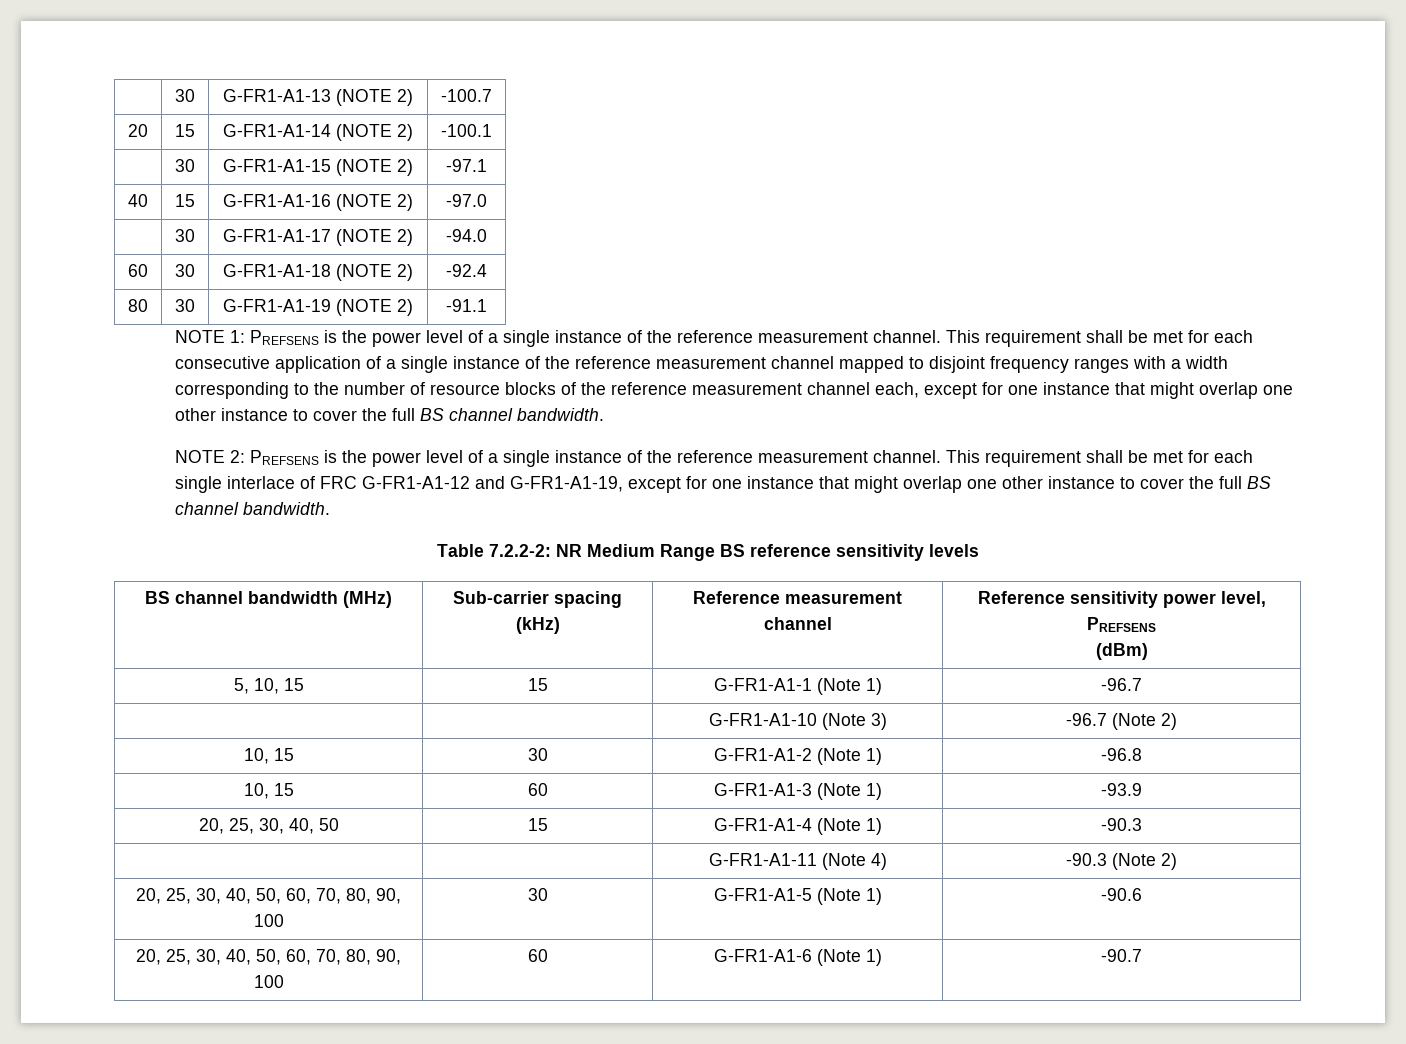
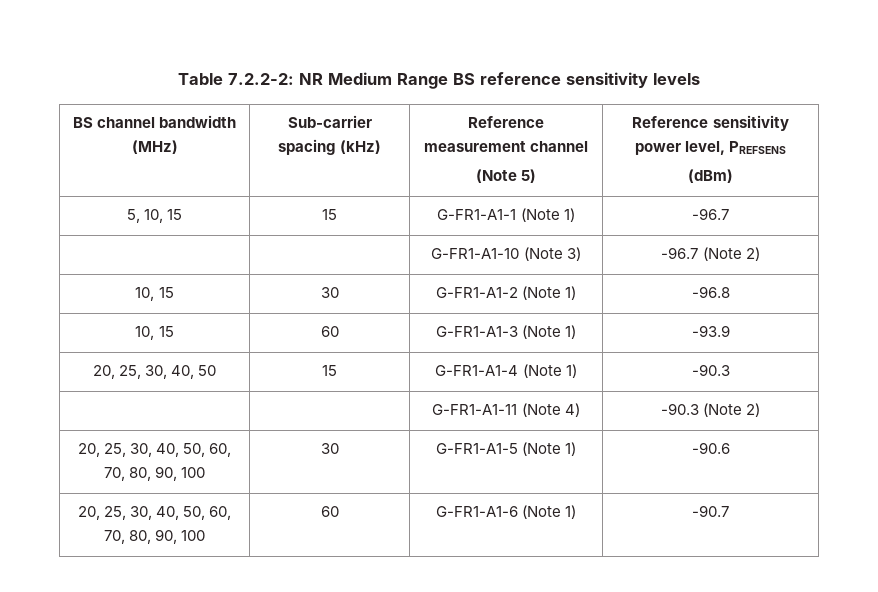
- | 30 | G-FR1-A1-13 (NOTE 2) | -100.7
- 20 | 15 | G-FR1-A1-14 (NOTE 2) | -100.1
- | 30 | G-FR1-A1-15 (NOTE 2) | -97.1
- 40 | 15 | G-FR1-A1-16 (NOTE 2) | -97.0
- | 30 | G-FR1-A1-17 (NOTE 2) | -94.0
- 60 | 30 | G-FR1-A1-18 (NOTE 2) | -92.4
- 80 | 30 | G-FR1-A1-19 (NOTE 2) | -91.1
- NOTE 1: PREFSENS is the power level of a single instance of the reference measurement channel. This requirement shall be met for each consecutive application of a single instance of the reference measurement channel mapped to disjoint frequency ranges with a width corresponding to the number of resource blocks of the reference measurement channel each, except for one instance that might overlap one other instance to cover the full BS channel bandwidth.
- NOTE 2: PREFSENS is the power level of a single instance of the reference measurement channel. This requirement shall be met for each single interlace of FRC G-FR1-A1-12 and G-FR1-A1-19, except for one instance that might overlap one other instance to cover the full BS channel bandwidth.
- BS channel bandwidth (MHz) | Sub-carrier spacing (kHz) | Reference measurement channel | Reference sensitivity power level, PREFSENS
+ BS channel bandwidth (MHz) | Sub-carrier spacing (kHz) | Reference measurement channel
+ (Note 5) | Reference sensitivity power level, PREFSENS

